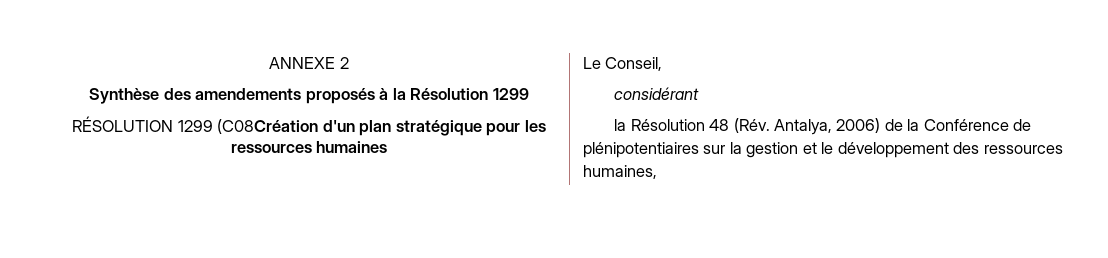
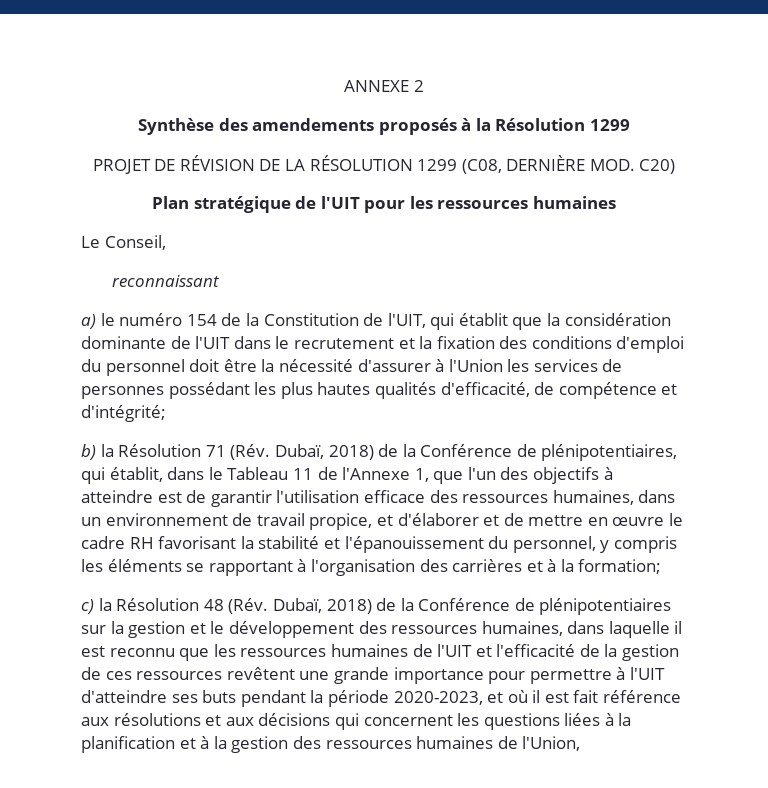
- RÉSOLUTION 1299 (C08Création d'un plan stratégique pour les ressources humaines
+ PROJET DE RÉVISION DE LA RÉSOLUTION 1299 (C08, DERNIÈRE MOD. C20)
+ Plan stratégique de l'UIT pour les ressources humaines
- considérant
- la Résolution 48 (Rév. Antalya, 2006) de la Conférence de plénipotentiaires sur la gestion et le développement des ressources humaines,
+ reconnaissant
+ a) le numéro 154 de la Constitution de l'UIT, qui établit que la considération dominante de l'UIT dans le recrutement et la fixation des conditions d'emploi du personnel doit être la nécessité d'assurer à l'Union les services de personnes possédant les plus hautes qualités d'efficacité, de compétence et d'intégrité;
+ b) la Résolution 71 (Rév. Dubaï, 2018) de la Conférence de plénipotentiaires, qui établit, dans le Tableau 11 de l'Annexe 1, que l'un des objectifs à atteindre est de garantir l'utilisation efficace des ressources humaines, dans un environnement de travail propice, et d'élaborer et de mettre en œuvre le cadre RH favorisant la stabilité et l'épanouissement du personnel, y compris les éléments se rapportant à l'organisation des carrières et à la formation;
+ c) la Résolution 48 (Rév. Dubaï, 2018) de la Conférence de plénipotentiaires sur la gestion et le développement des ressources humaines, dans laquelle il est reconnu que les ressources humaines de l'UIT et l'efficacité de la gestion de ces ressources revêtent une grande importance pour permettre à l'UIT d'atteindre ses buts pendant la période 2020-2023, et où il est fait référence aux résolutions et aux décisions qui concernent les questions liées à la planification et à la gestion des ressources humaines de l'Union,

